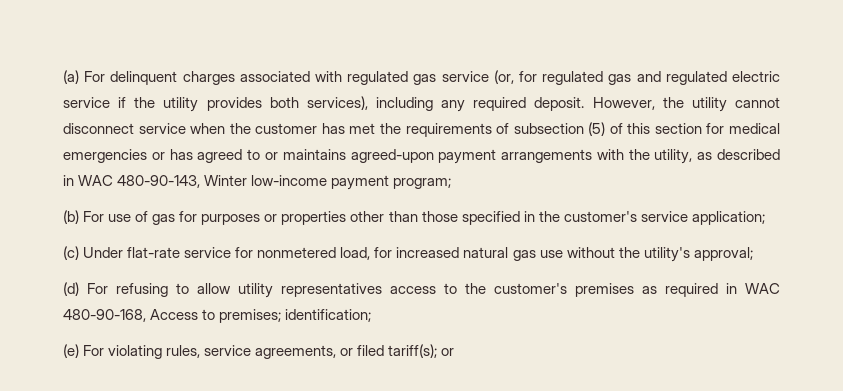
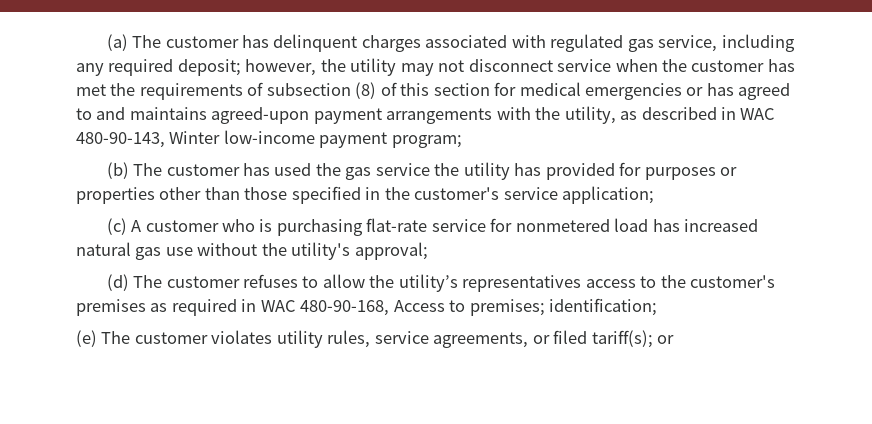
- (a) For delinquent charges associated with regulated gas service (or, for regulated gas and regulated electric service if the utility provides both services), including any required deposit. However, the utility cannot disconnect service when the customer has met the requirements of subsection (5) of this section for medical emergencies or has agreed to or maintains agreed-upon payment arrangements with the utility, as described in WAC 480-90-143, Winter low-income payment program;
+ (a) The customer has delinquent charges associated with regulated gas service, including any required deposit; however, the utility may not disconnect service when the customer has met the requirements of subsection (8) of this section for medical emergencies or has agreed to and maintains agreed-upon payment arrangements with the utility, as described in WAC 480-90-143, Winter low-income payment program;
- (b) For use of gas for purposes or properties other than those specified in the customer's service application;
+ (b) The customer has used the gas service the utility has provided for purposes or properties other than those specified in the customer's service application;
- (c) Under flat-rate service for nonmetered load, for increased natural gas use without the utility's approval;
+ (c) A customer who is purchasing flat-rate service for nonmetered load has increased natural gas use without the utility's approval;
- (d) For refusing to allow utility representatives access to the customer's premises as required in WAC 480-90-168, Access to premises; identification;
+ (d) The customer refuses to allow the utility’s representatives access to the customer's premises as required in WAC 480-90-168, Access to premises; identification;
- (e) For violating rules, service agreements, or filed tariff(s); or
+ (e) The customer violates utility rules, service agreements, or filed tariff(s); or

